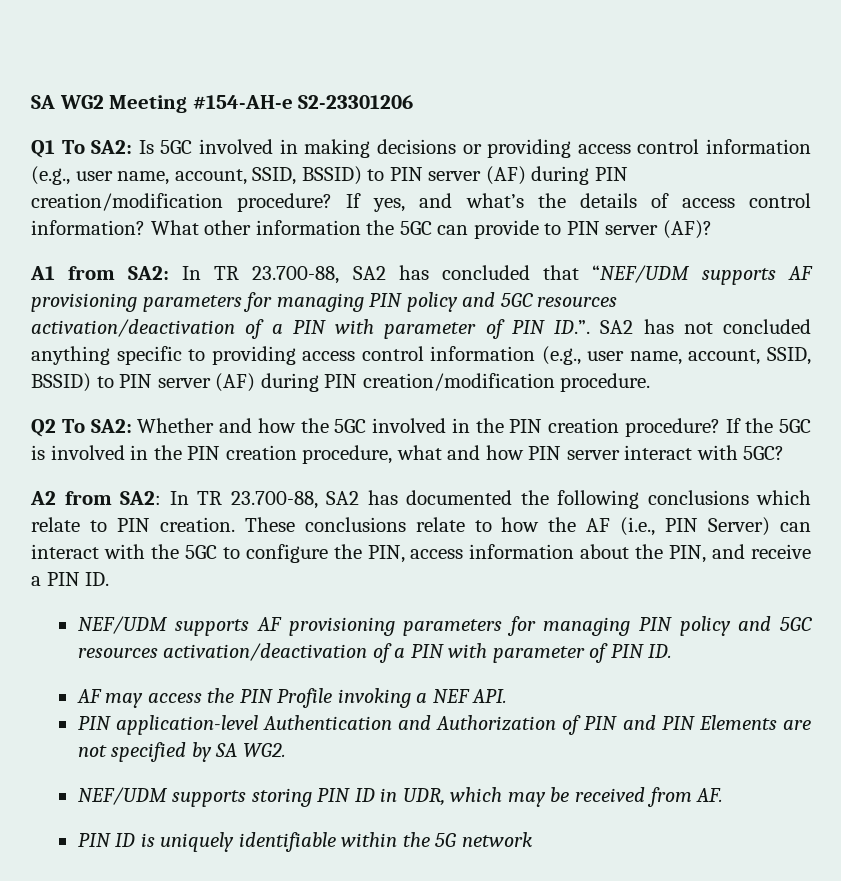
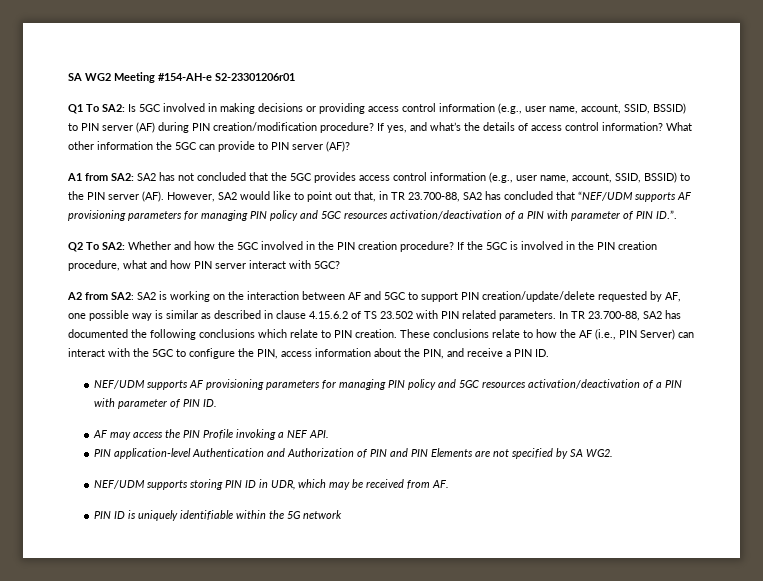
- SA WG2 Meeting #154-AH-e S2-23301206
+ SA WG2 Meeting #154-AH-e S2-23301206r01
- A1 from SA2: In TR 23.700-88, SA2 has concluded that “NEF/UDM supports AF provisioning parameters for managing PIN policy and 5GC resources activation/deactivation of a PIN with parameter of PIN ID.”. SA2 has not concluded anything specific to providing access control information (e.g., user name, account, SSID, BSSID) to PIN server (AF) during PIN creation/modification procedure.
+ A1 from SA2: SA2 has not concluded that the 5GC provides access control information (e.g., user name, account, SSID, BSSID) to the PIN server (AF). However, SA2 would like to point out that, in TR 23.700-88, SA2 has concluded that “NEF/UDM supports AF provisioning parameters for managing PIN policy and 5GC resources activation/deactivation of a PIN with parameter of PIN ID.”.
- A2 from SA2: In TR 23.700-88, SA2 has documented the following conclusions which relate to PIN creation.
+ A2 from SA2: SA2 is working on the interaction between AF and 5GC to support PIN creation/update/delete requested by AF, one possible way is similar as described in clause 4.15.6.2 of TS 23.502 with PIN related parameters. In TR 23.700-88, SA2 has documented the following conclusions which relate to PIN creation.

